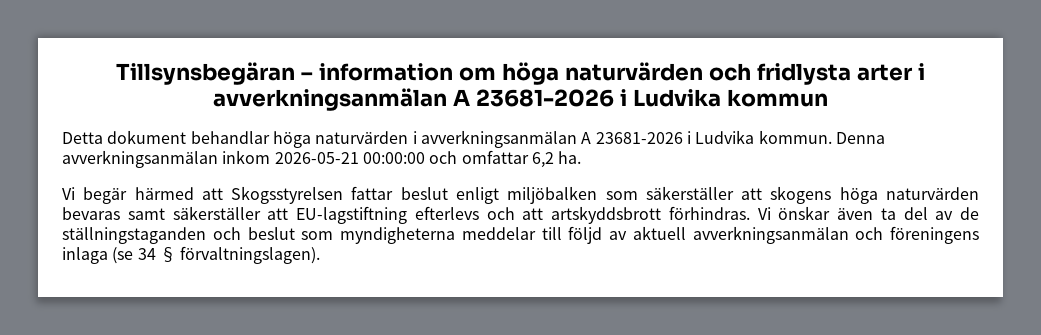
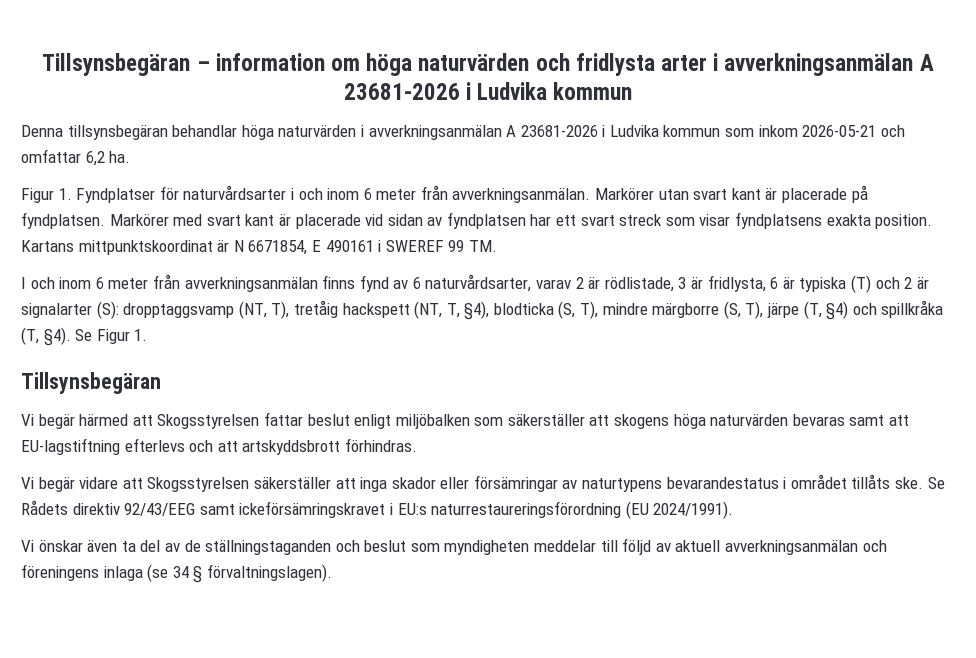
- Detta dokument behandlar höga naturvärden i avverkningsanmälan A 23681-2026 i Ludvika kommun. Denna avverkningsanmälan inkom 2026-05-21 00:00:00 och omfattar 6,2 ha.
+ Denna tillsynsbegäran behandlar höga naturvärden i avverkningsanmälan A 23681-2026 i Ludvika kommun som inkom 2026-05-21 och omfattar 6,2 ha.
+ Figur 1. Fyndplatser för naturvårdsarter i och inom 6 meter från avverkningsanmälan. Markörer utan svart kant är placerade på fyndplatsen. Markörer med svart kant är placerade vid sidan av fyndplatsen har ett svart streck som visar fyndplatsens exakta position. Kartans mittpunktskoordinat är N 6671854, E 490161 i SWEREF 99 TM.
+ I och inom 6 meter från avverkningsanmälan finns fynd av 6 naturvårdsarter, varav 2 är rödlistade, 3 är fridlysta, 6 är typiska (T) och 2 är signalarter (S): dropptaggsvamp (NT, T), tretåig hackspett (NT, T, §4), blodticka (S, T), mindre märgborre (S, T), järpe (T, §4) och spillkråka (T, §4). Se Figur 1.
+ Tillsynsbegäran
- Vi begär härmed att Skogsstyrelsen fattar beslut enligt miljöbalken som säkerställer att skogens höga naturvärden bevaras samt säkerställer att EU-lagstiftning efterlevs och att artskyddsbrott förhindras. Vi önskar även ta del av de ställningstaganden och beslut som myndigheterna meddelar till följd av aktuell avverkningsanmälan och föreningens inlaga (se 34 § förvaltningslagen).
+ Vi begär härmed att Skogsstyrelsen fattar beslut enligt miljöbalken som säkerställer att skogens höga naturvärden bevaras samt att EU-lagstiftning efterlevs och att artskyddsbrott förhindras.
+ Vi begär vidare att Skogsstyrelsen säkerställer att inga skador eller försämringar av naturtypens bevarandestatus i området tillåts ske. Se Rådets direktiv 92/43/EEG samt ickeförsämringskravet i EU:s naturrestaureringsförordning (EU 2024/1991).
+ Vi önskar även ta del av de ställningstaganden och beslut som myndigheten meddelar till följd av aktuell avverkningsanmälan och föreningens inlaga (se 34 § förvaltningslagen).

